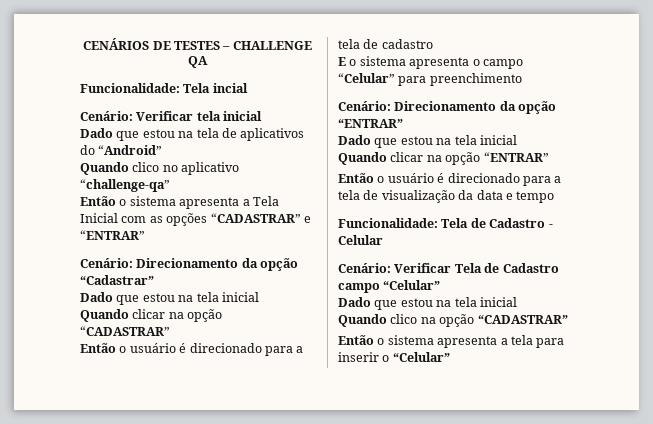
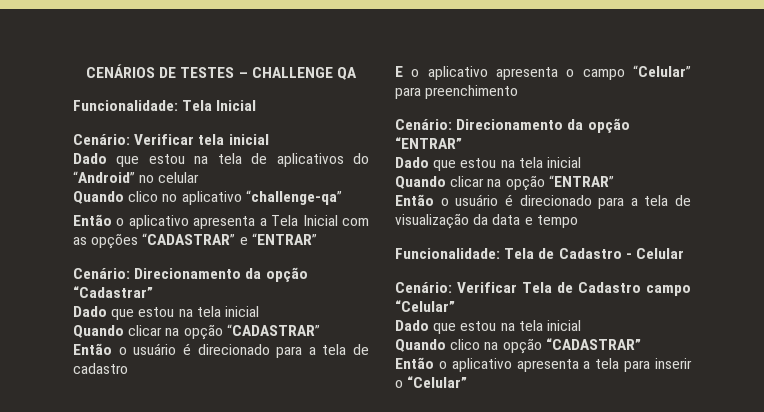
- Funcionalidade: Tela incial
+ Funcionalidade: Tela Inicial
- Dado que estou na tela de aplicativos do “Android”
+ Dado que estou na tela de aplicativos do “Android” no celular
- Então o sistema apresenta a Tela Inicial com as opções “CADASTRAR” e “ENTRAR”
+ Então o aplicativo apresenta a Tela Inicial com as opções “CADASTRAR” e “ENTRAR”
- E o sistema apresenta o campo “Celular” para preenchimento
+ E o aplicativo apresenta o campo “Celular” para preenchimento
- Então o sistema apresenta a tela para inserir o “Celular”
+ Então o aplicativo apresenta a tela para inserir o “Celular”

